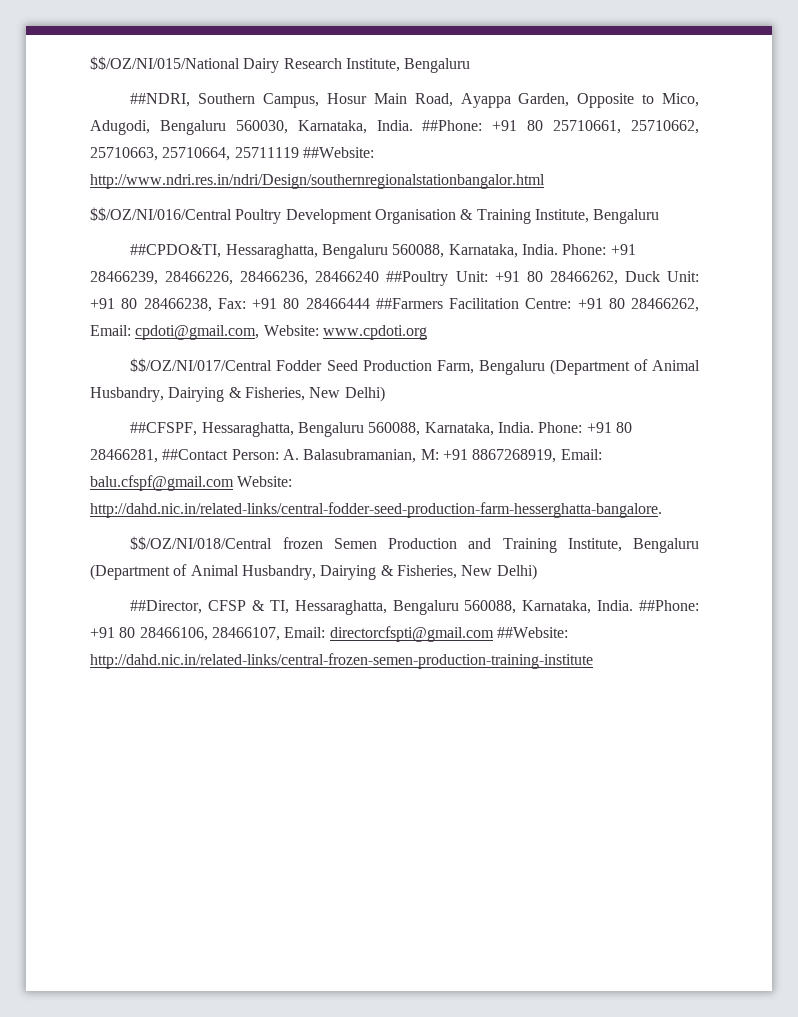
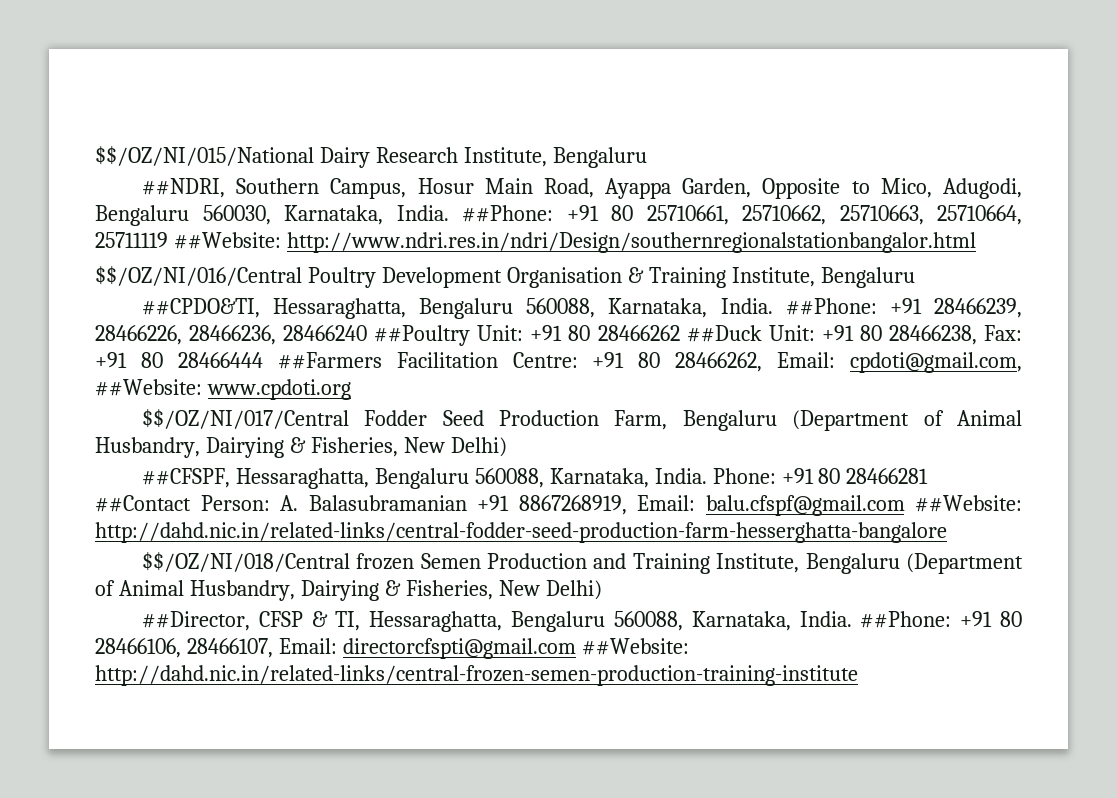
- Phone: +91 28466239, 28466226, 28466236, 28466240 ##Poultry Unit: +91 80 28466262, Duck Unit: +91 80 28466238, Fax: +91 80 28466444 ##Farmers Facilitation Centre: +91 80 28466262, Email: cpdoti@gmail.com, Website: www.cpdoti.org
+ ##Phone: +91 28466239, 28466226, 28466236, 28466240 ##Poultry Unit: +91 80 28466262 ##Duck Unit: +91 80 28466238, Fax: +91 80 28466444 ##Farmers Facilitation Centre: +91 80 28466262, Email: cpdoti@gmail.com, ##Website: www.cpdoti.org
- Phone: +91 80 28466281, ##Contact Person: A. Balasubramanian, M: +91 8867268919, Email: balu.cfspf@gmail.com Website: http://dahd.nic.in/related-links/central-fodder-seed-production-farm-hesserghatta-bangalore.
+ Phone: +91 80 28466281 ##Contact Person: A. Balasubramanian +91 8867268919, Email: balu.cfspf@gmail.com ##Website: http://dahd.nic.in/related-links/central-fodder-seed-production-farm-hesserghatta-bangalore

